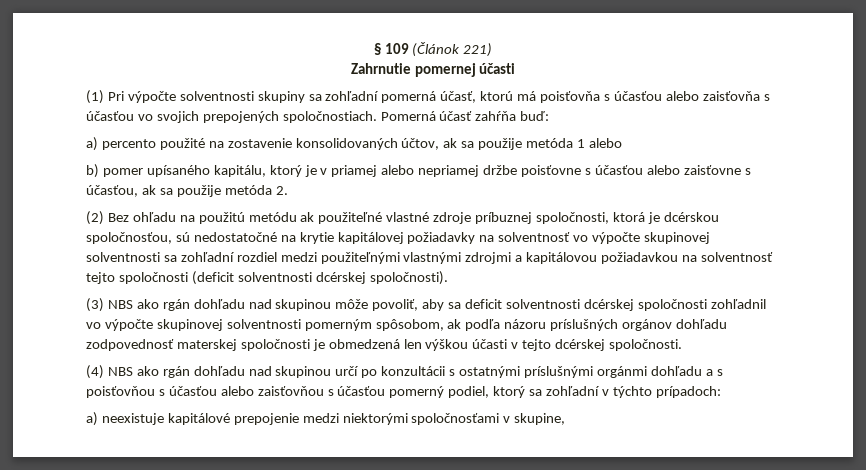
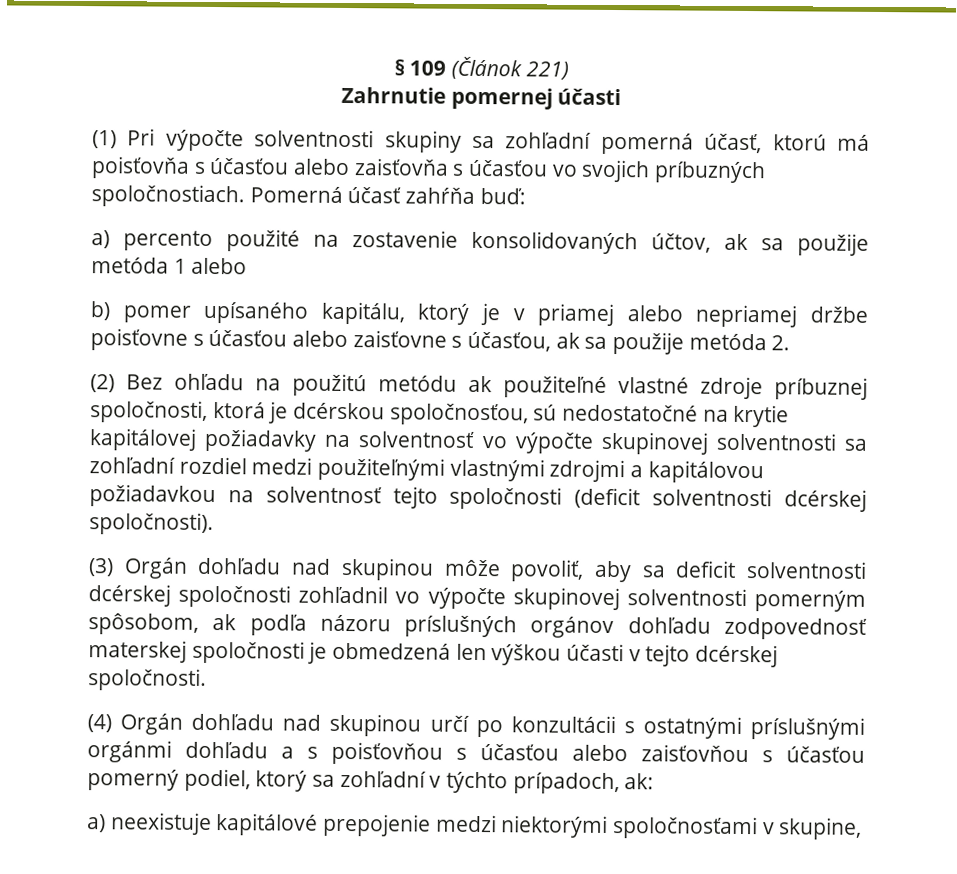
- (1) Pri výpočte solventnosti skupiny sa zohľadní pomerná účasť, ktorú má poisťovňa s účasťou alebo zaisťovňa s účasťou vo svojich prepojených spoločnostiach.
+ (1) Pri výpočte solventnosti skupiny sa zohľadní pomerná účasť, ktorú má poisťovňa s účasťou alebo zaisťovňa s účasťou vo svojich príbuzných spoločnostiach.
- (3) NBS ako rgán dohľadu nad skupinou môže povoliť, aby sa deficit solventnosti dcérskej spoločnosti zohľadnil vo výpočte skupinovej solventnosti pomerným spôsobom, ak podľa názoru príslušných orgánov dohľadu zodpovednosť materskej spoločnosti je obmedzená len výškou účasti v tejto dcérskej spoločnosti.
+ (3) Orgán dohľadu nad skupinou môže povoliť, aby sa deficit solventnosti dcérskej spoločnosti zohľadnil vo výpočte skupinovej solventnosti pomerným spôsobom, ak podľa názoru príslušných orgánov dohľadu zodpovednosť materskej spoločnosti je obmedzená len výškou účasti v tejto dcérskej spoločnosti.
- (4) NBS ako rgán dohľadu nad skupinou určí po konzultácii s ostatnými príslušnými orgánmi dohľadu a s poisťovňou s účasťou alebo zaisťovňou s účasťou pomerný podiel, ktorý sa zohľadní v týchto prípadoch:
+ (4) Orgán dohľadu nad skupinou určí po konzultácii s ostatnými príslušnými orgánmi dohľadu a s poisťovňou s účasťou alebo zaisťovňou s účasťou pomerný podiel, ktorý sa zohľadní v týchto prípadoch, ak:

